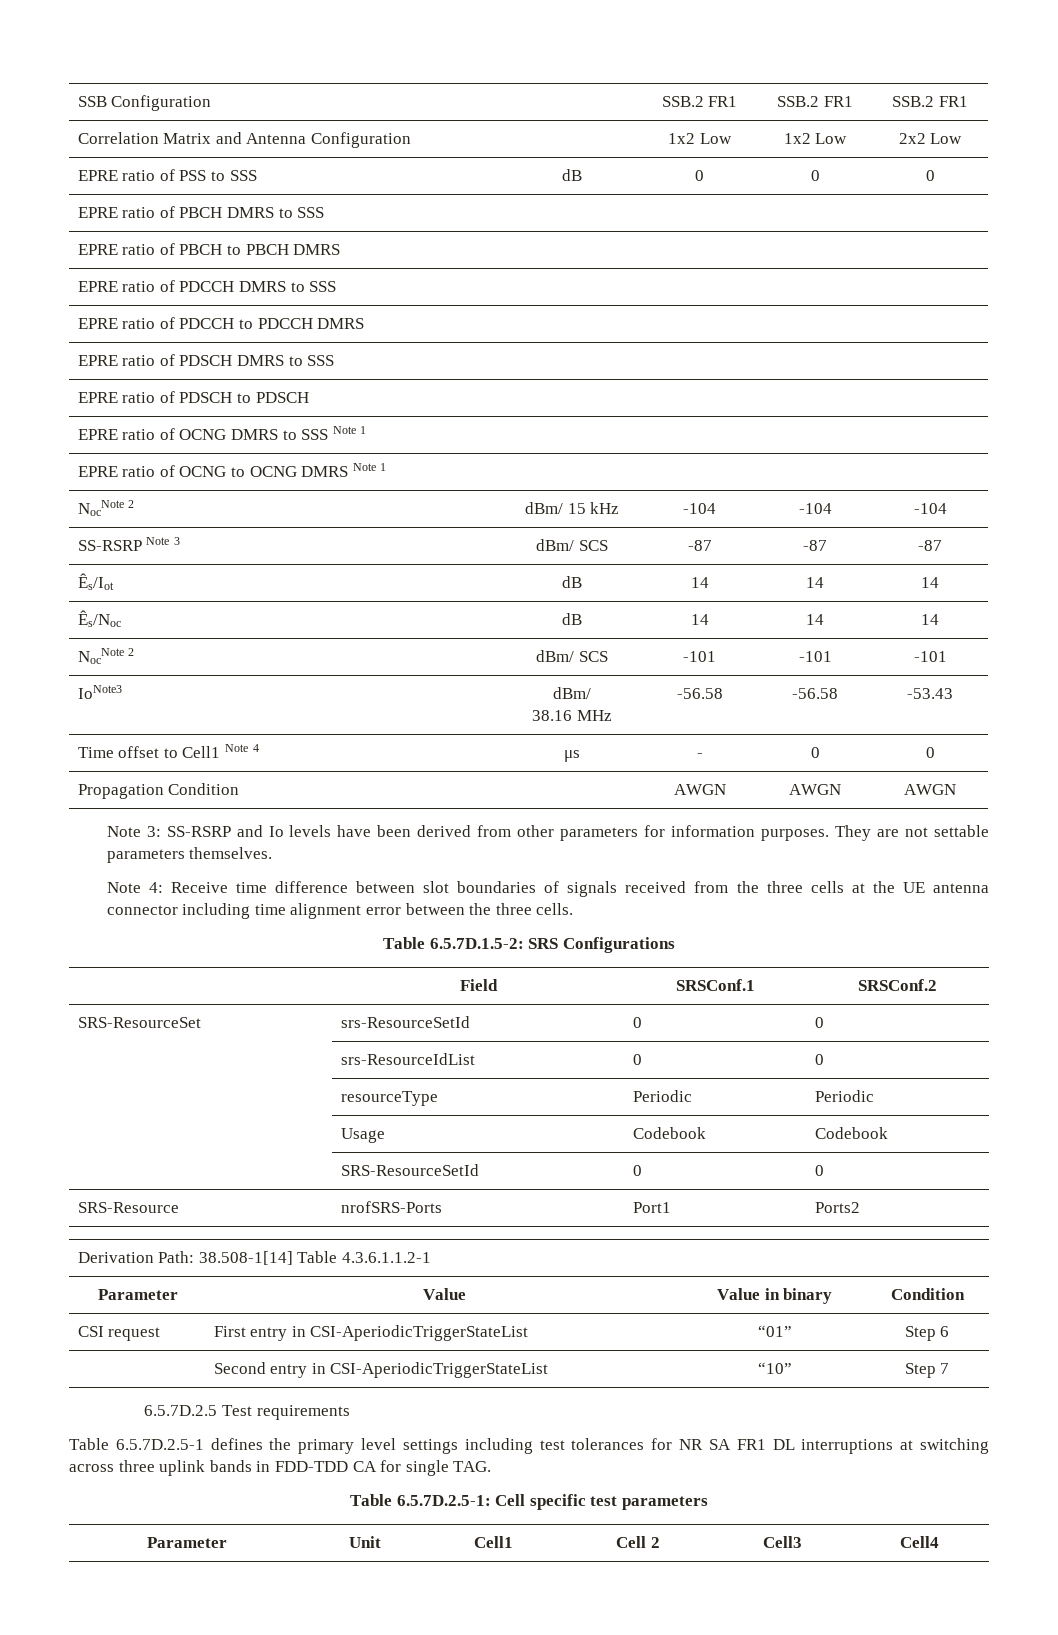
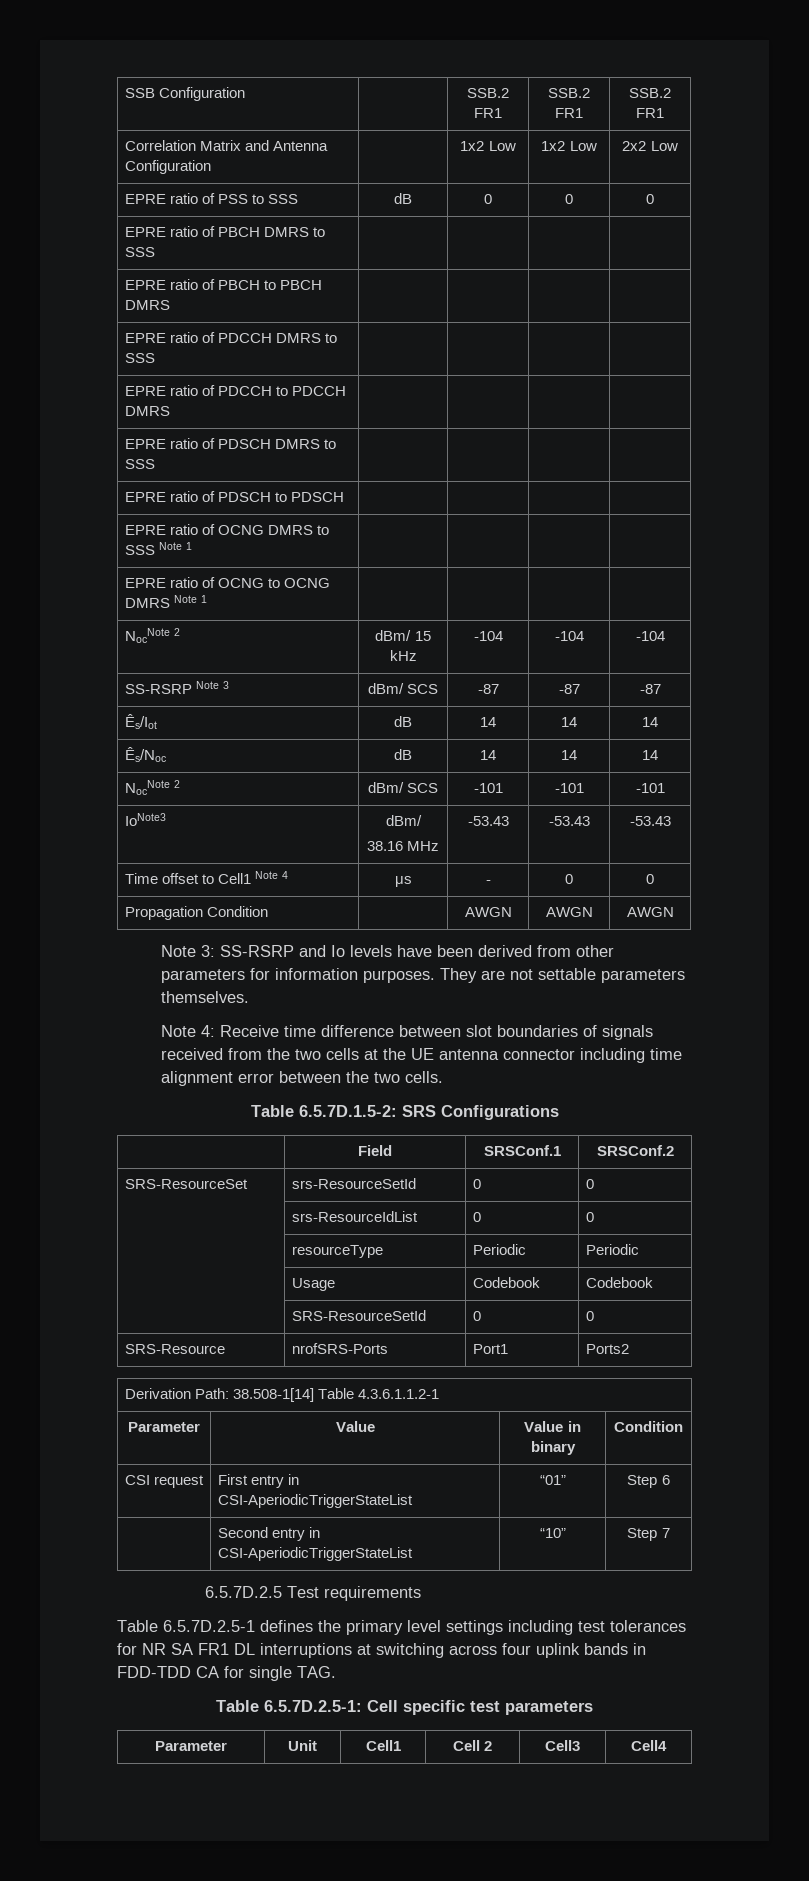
  IoNote3 | dBm/
- 38.16 MHz | -56.58 | -56.58 | -53.43
+ 38.16 MHz | -53.43 | -53.43 | -53.43
- Note 4: Receive time difference between slot boundaries of signals received from the three cells at the UE antenna connector including time alignment error between the three cells.
+ Note 4: Receive time difference between slot boundaries of signals received from the two cells at the UE antenna connector including time alignment error between the two cells.
- Table 6.5.7D.2.5-1 defines the primary level settings including test tolerances for NR SA FR1 DL interruptions at switching across three uplink bands in FDD-TDD CA for single TAG.
+ Table 6.5.7D.2.5-1 defines the primary level settings including test tolerances for NR SA FR1 DL interruptions at switching across four uplink bands in FDD-TDD CA for single TAG.

